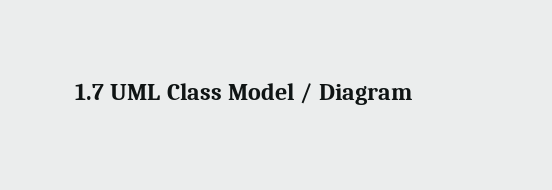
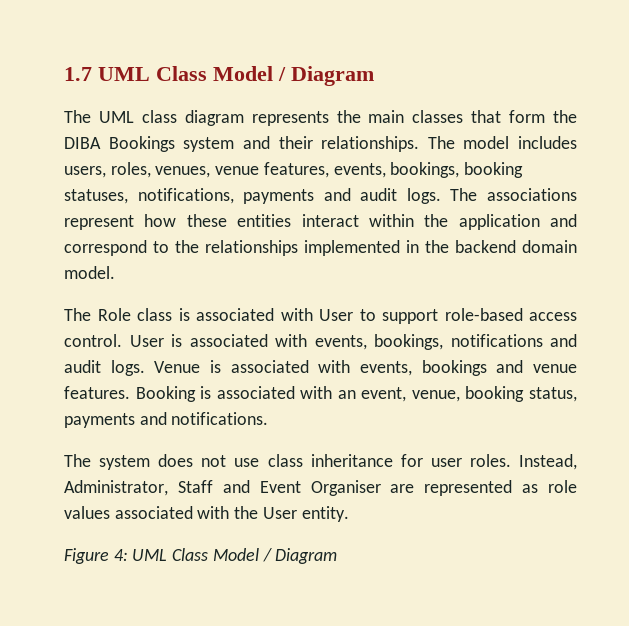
+ The UML class diagram represents the main classes that form the DIBA Bookings system and their relationships. The model includes users, roles, venues, venue features, events, bookings, booking statuses, notifications, payments and audit logs. The associations represent how these entities interact within the application and correspond to the relationships implemented in the backend domain model.
+ The Role class is associated with User to support role-based access control. User is associated with events, bookings, notifications and audit logs. Venue is associated with events, bookings and venue features. Booking is associated with an event, venue, booking status, payments and notifications.
+ The system does not use class inheritance for user roles. Instead, Administrator, Staff and Event Organiser are represented as role values associated with the User entity.
+ Figure 4: UML Class Model / Diagram

